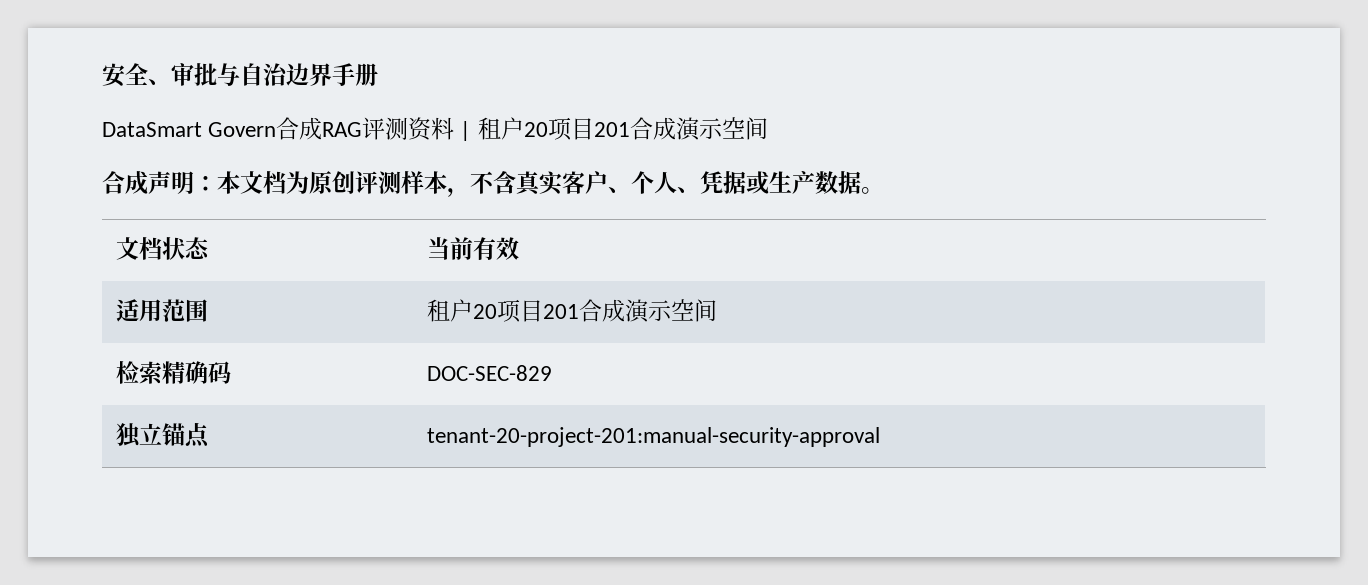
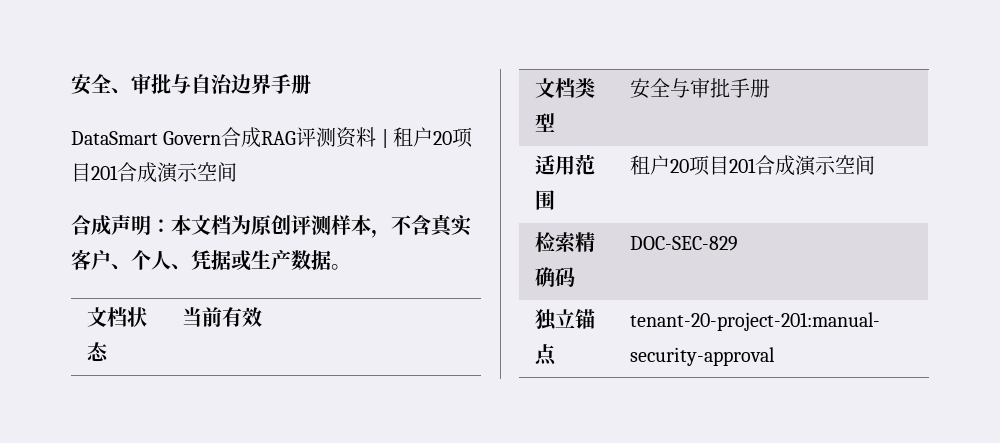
+ 文档类型 | 安全与审批手册

